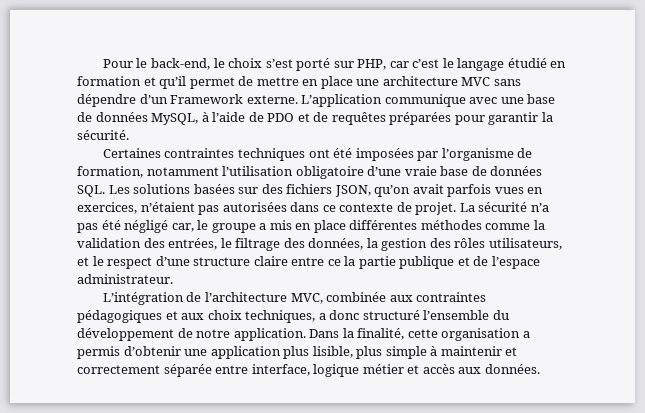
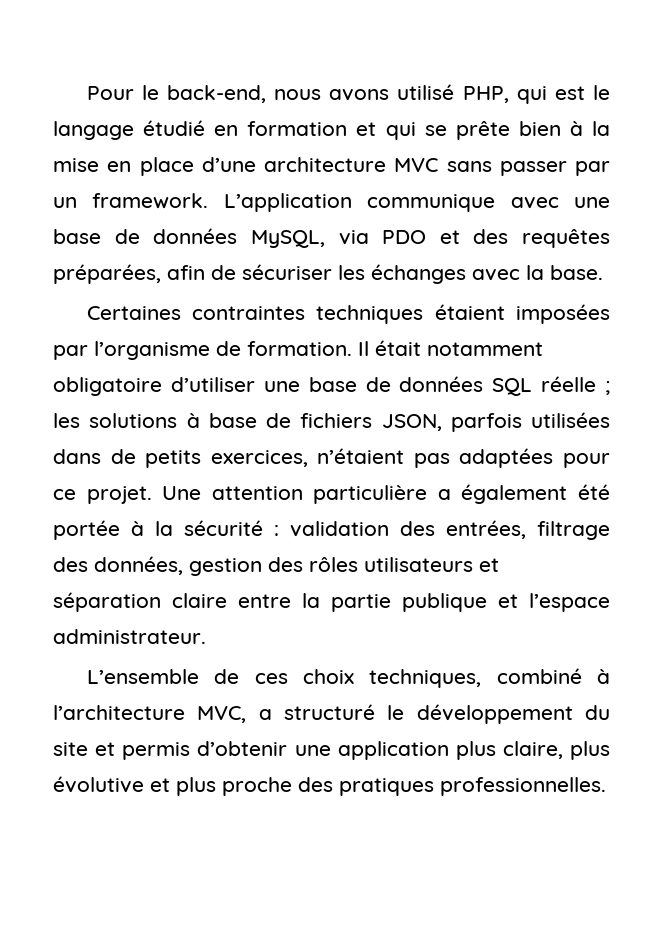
- Pour le back-end, le choix s’est porté sur PHP, car c’est le langage étudié en formation et qu’il permet de mettre en place une architecture MVC sans dépendre d’un Framework externe.
+ Pour le back-end, nous avons utilisé PHP, qui est le langage étudié en formation et qui se prête bien à la mise en place d’une architecture MVC sans passer par un framework.
- L’application communique avec une base de données MySQL, à l’aide de PDO et de requêtes préparées pour garantir la sécurité.
+ L’application communique avec une base de données MySQL, via PDO et des requêtes préparées, afin de sécuriser les échanges avec la base.
- Certaines contraintes techniques ont été imposées par l’organisme de formation, notamment l’utilisation obligatoire d’une vraie base de données SQL. Les solutions basées sur des fichiers JSON, qu’on avait parfois vues en exercices, n’étaient pas autorisées dans ce contexte de projet. La sécurité n’a pas été négligé car, le groupe a mis en place différentes méthodes comme la validation des entrées, le filtrage des données, la gestion des rôles utilisateurs, et le respect d’une structure claire entre ce la partie publique et de l’espace administrateur.
+ Certaines contraintes techniques étaient imposées par l’organisme de formation. Il était notamment obligatoire d’utiliser une base de données SQL réelle ; les solutions à base de fichiers JSON, parfois utilisées dans de petits exercices, n’étaient pas adaptées pour ce projet. Une attention particulière a également été portée à la sécurité : validation des entrées, filtrage des données, gestion des rôles utilisateurs et séparation claire entre la partie publique et l’espace administrateur.
- L’intégration de l’architecture MVC, combinée aux contraintes pédagogiques et aux choix techniques, a donc structuré l’ensemble du développement de notre application. Dans la finalité, cette organisation a permis d’obtenir une application plus lisible, plus simple à maintenir et correctement séparée entre interface, logique métier et accès aux données.
+ L’ensemble de ces choix techniques, combiné à l’architecture MVC, a structuré le développement du site et permis d’obtenir une application plus claire, plus évolutive et plus proche des pratiques professionnelles.

